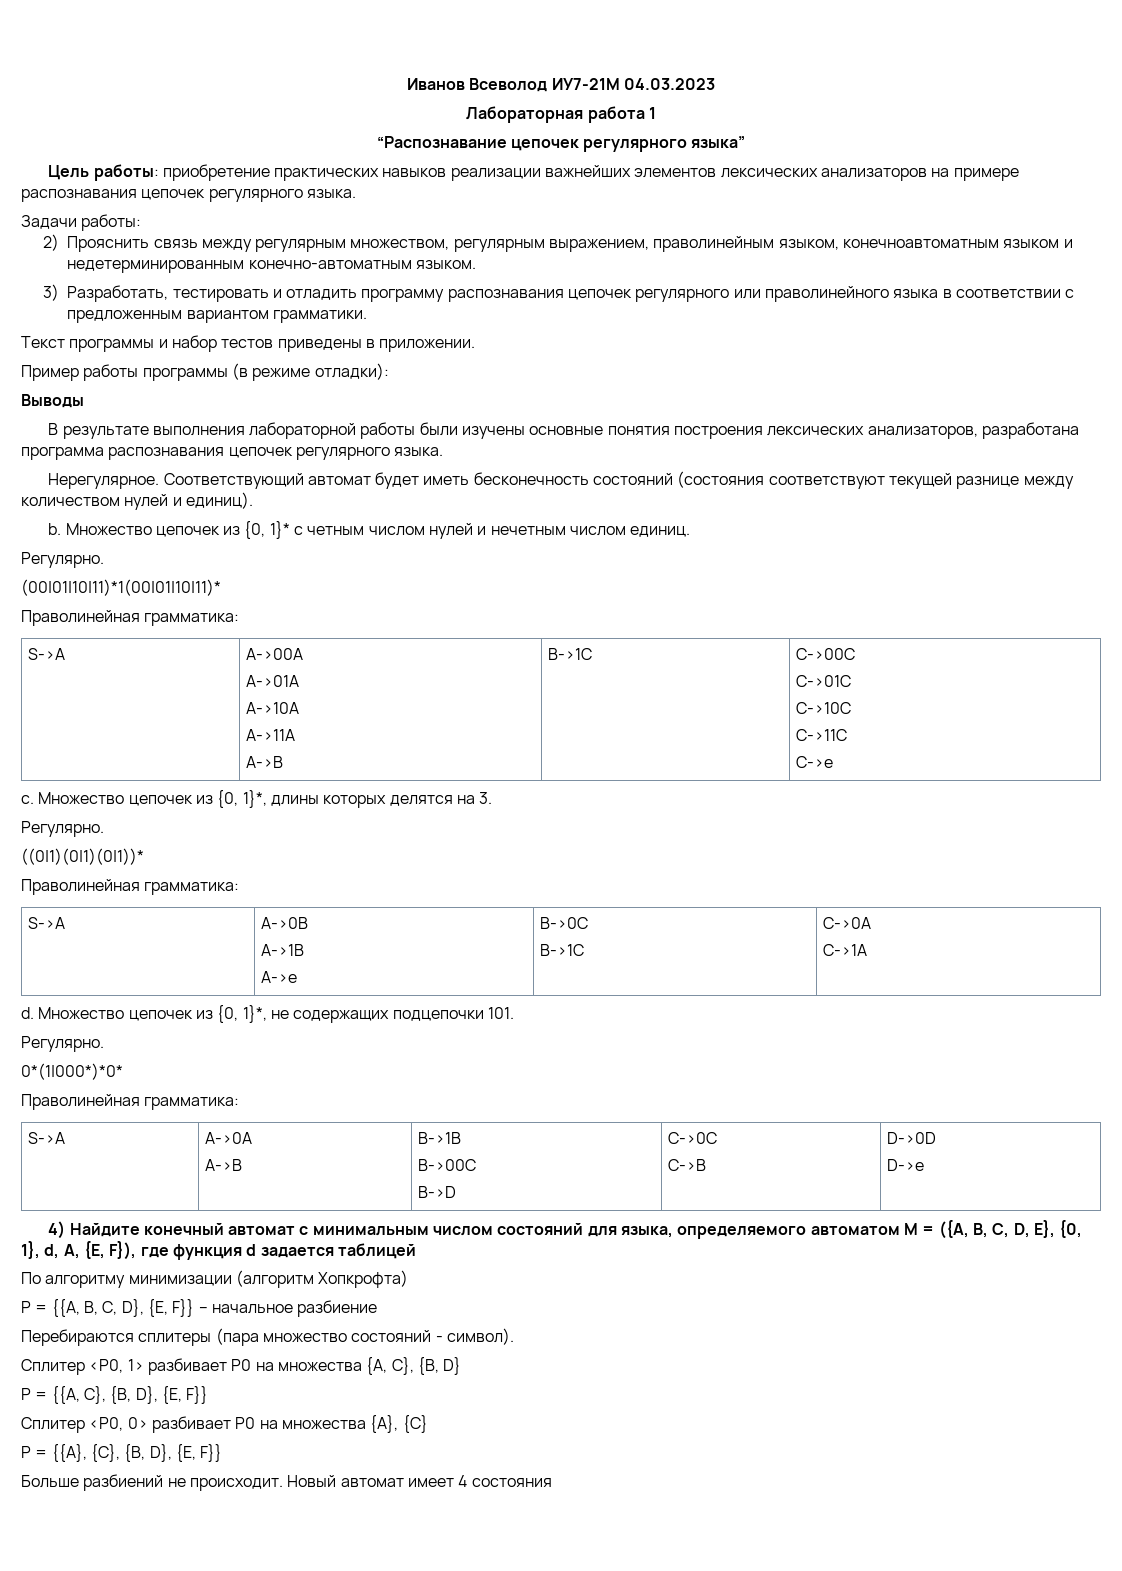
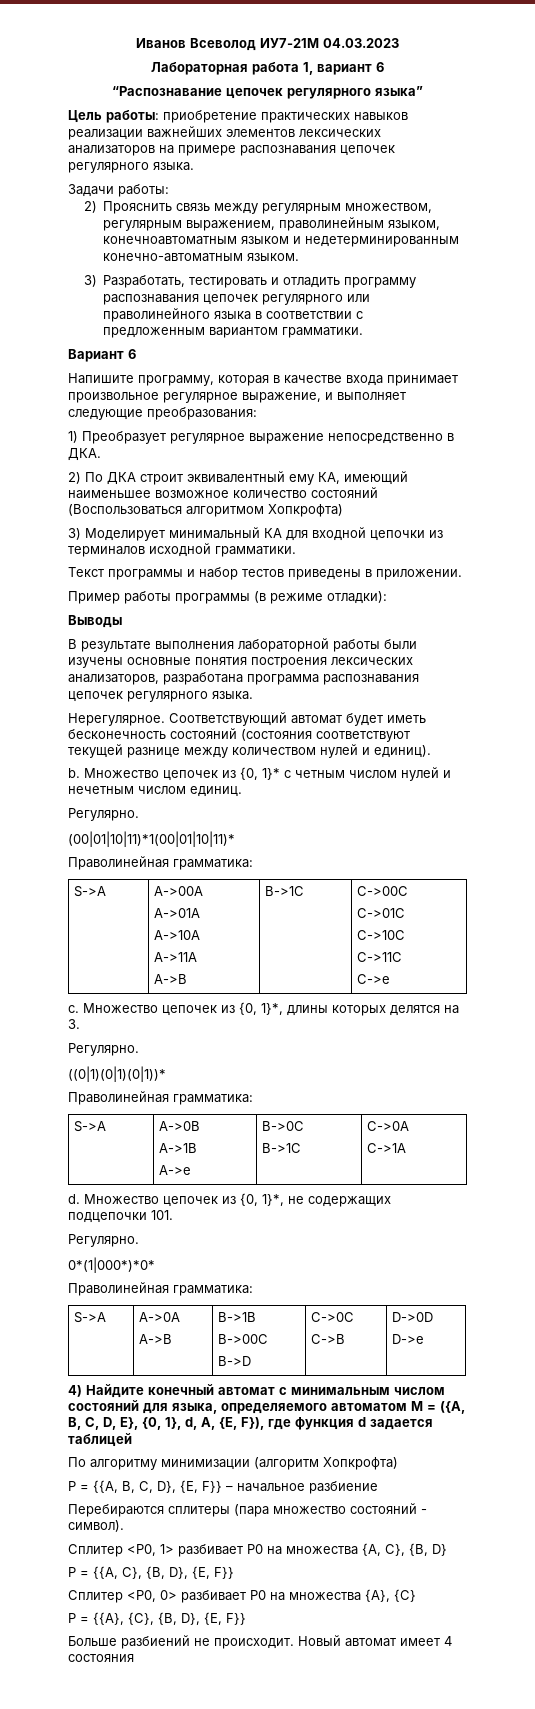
- Лабораторная работа 1
+ Лабораторная работа 1, вариант 6
+ Вариант 6
+ Напишите программу, которая в качестве входа принимает произвольное регулярное выражение, и выполняет следующие преобразования:
+ 1) Преобразует регулярное выражение непосредственно в ДКА.
+ 2) По ДКА строит эквивалентный ему КА, имеющий наименьшее возможное количество состояний (Воспользоваться алгоритмом Хопкрофта)
+ 3) Моделирует минимальный КА для входной цепочки из терминалов исходной грамматики.

